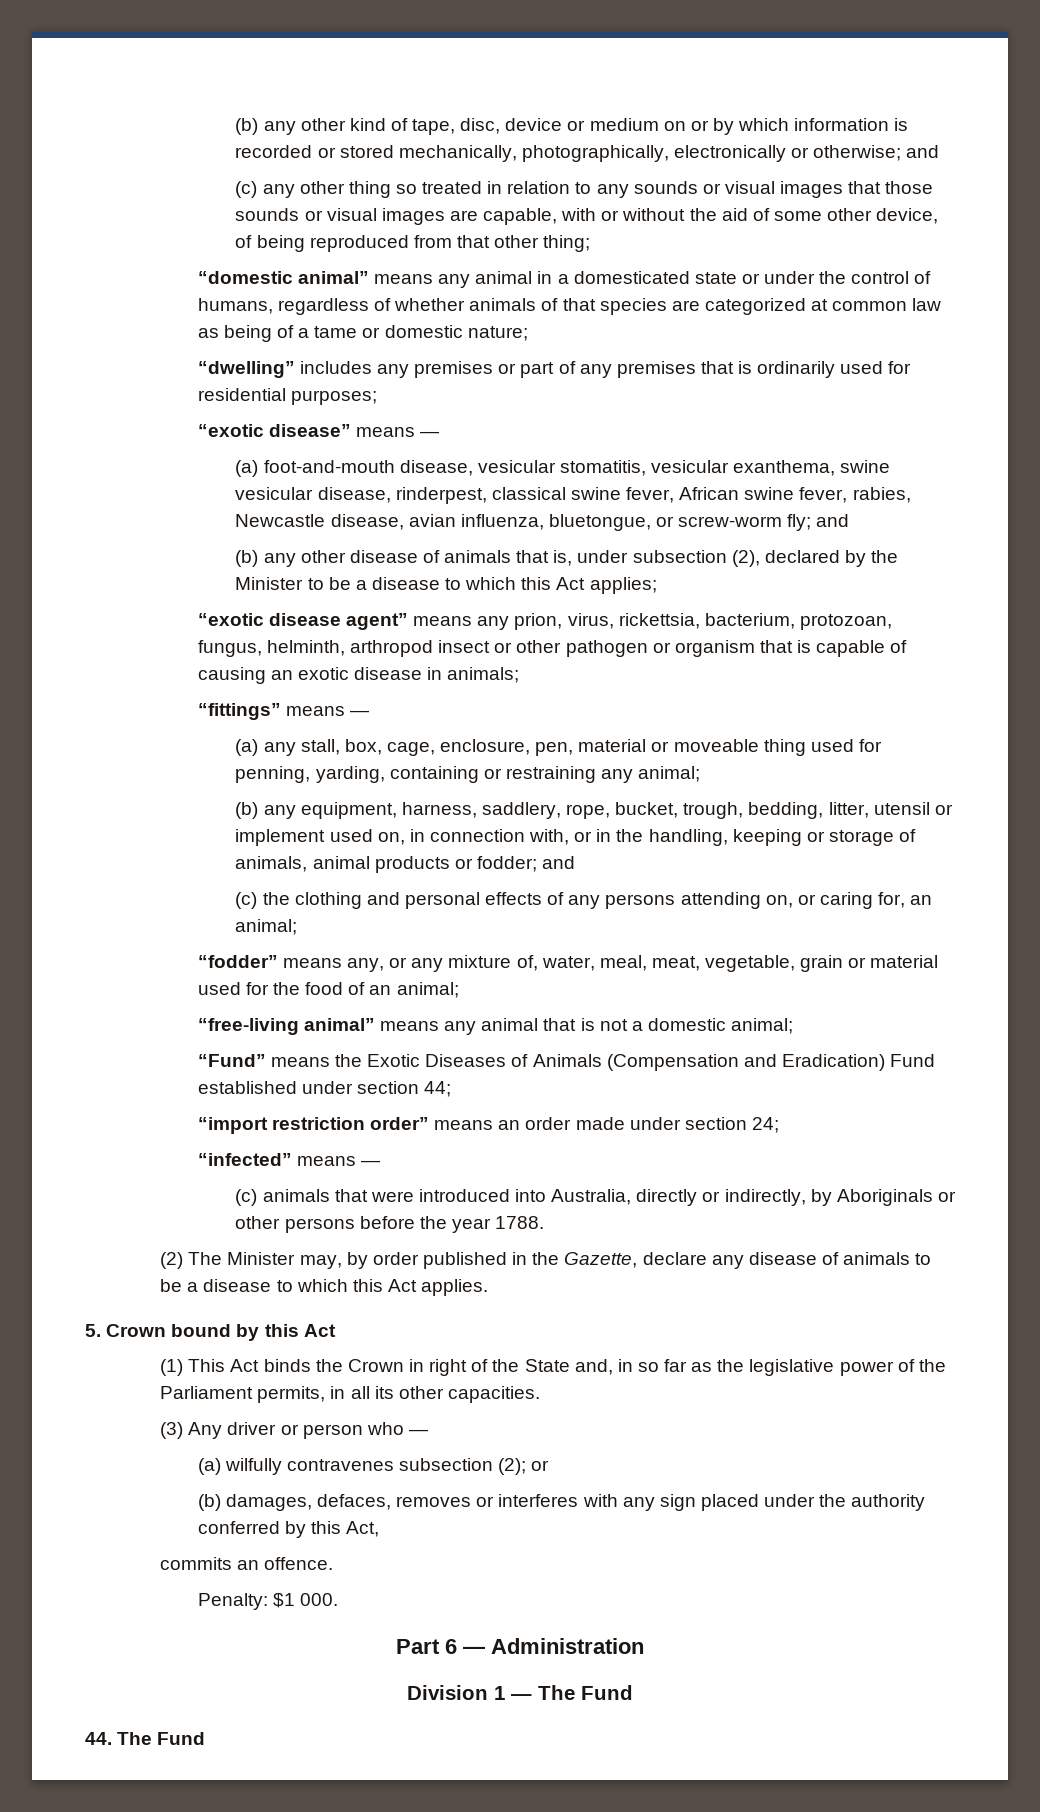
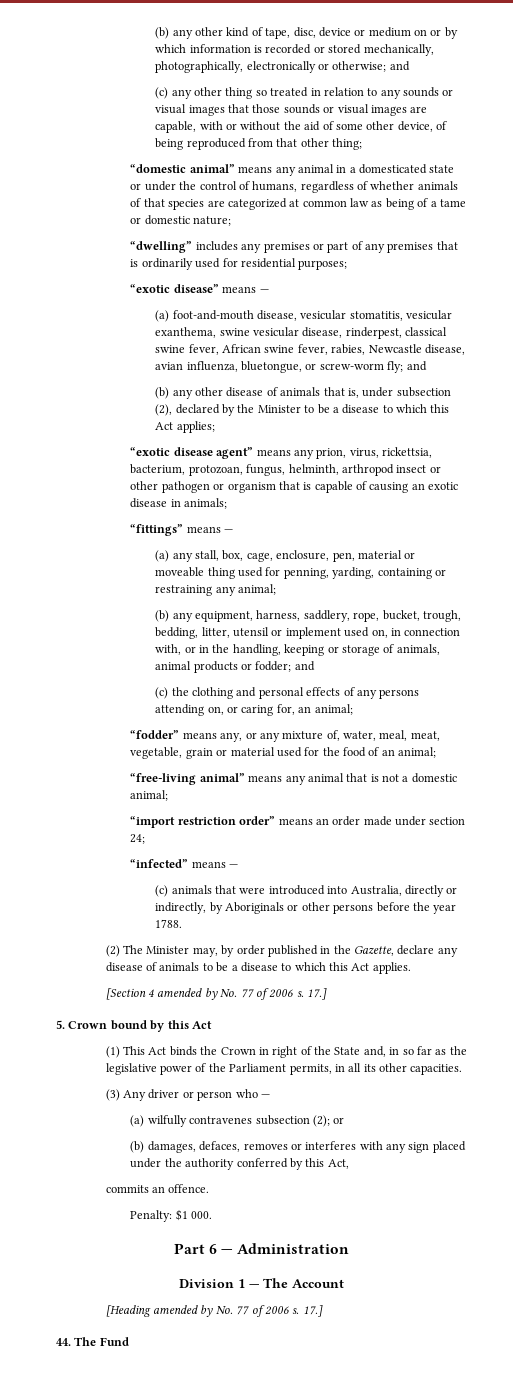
- “Fund” means the Exotic Diseases of Animals (Compensation and Eradication) Fund established under section 44;
+ [Section 4 amended by No. 77 of 2006 s. 17.]
- Division 1 — The Fund
+ Division 1 — The Account
+ [Heading amended by No. 77 of 2006 s. 17.]

